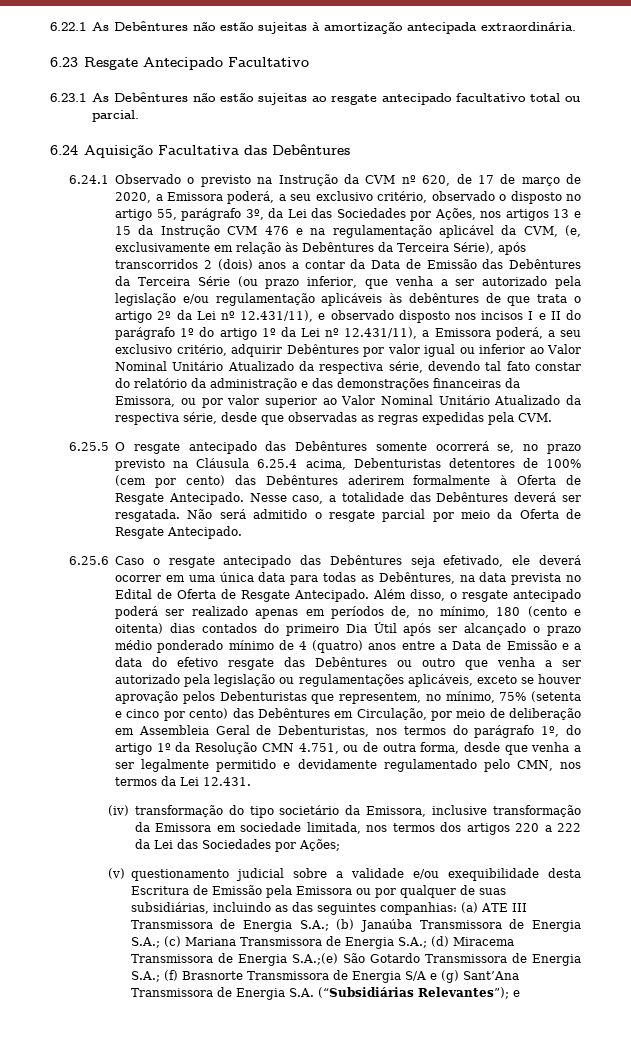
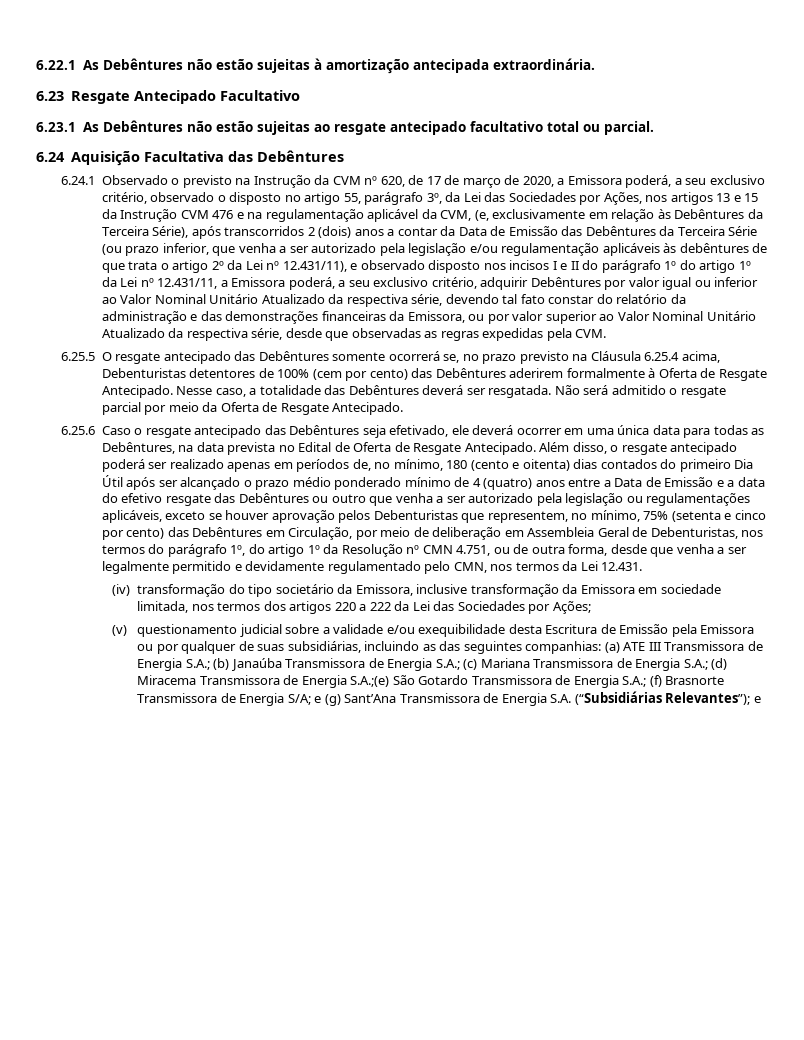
- 6.24.1 Observado o previsto na Instrução da CVM nº 620, de 17 de março de 2020, a Emissora poderá, a seu exclusivo critério, observado o disposto no artigo 55, parágrafo 3º, da Lei das Sociedades por Ações, nos artigos 13 e 15 da Instrução CVM 476 e na regulamentação aplicável da CVM, (e, exclusivamente em relação às Debêntures da Terceira Série), após transcorridos 2 (dois) anos a contar da Data de Emissão das Debêntures da Terceira Série (ou prazo inferior, que venha a ser autorizado pela legislação e/ou regulamentação aplicáveis às debêntures de que trata o artigo 2º da Lei nº 12.431/11), e observado disposto nos incisos I e II do parágrafo 1º do artigo 1º da Lei nº 12.431/11), a Emissora poderá, a seu exclusivo critério, adquirir Debêntures por valor igual ou inferior ao Valor Nominal Unitário Atualizado da respectiva série, devendo tal fato constar do relatório da administração e das demonstrações financeiras da Emissora, ou por valor superior ao Valor Nominal Unitário Atualizado da respectiva série, desde que observadas as regras expedidas pela CVM.
+ 6.24.1 Observado o previsto na Instrução da CVM nº 620, de 17 de março de 2020, a Emissora poderá, a seu exclusivo critério, observado o disposto no artigo 55, parágrafo 3º, da Lei das Sociedades por Ações, nos artigos 13 e 15 da Instrução CVM 476 e na regulamentação aplicável da CVM, (e, exclusivamente em relação às Debêntures da Terceira Série), após transcorridos 2 (dois) anos a contar da Data de Emissão das Debêntures da Terceira Série (ou prazo inferior, que venha a ser autorizado pela legislação e/ou regulamentação aplicáveis às debêntures de que trata o artigo 2º da Lei nº 12.431/11), e observado disposto nos incisos I e II do parágrafo 1º do artigo 1º da Lei nº 12.431/11, a Emissora poderá, a seu exclusivo critério, adquirir Debêntures por valor igual ou inferior ao Valor Nominal Unitário Atualizado da respectiva série, devendo tal fato constar do relatório da administração e das demonstrações financeiras da Emissora, ou por valor superior ao Valor Nominal Unitário Atualizado da respectiva série, desde que observadas as regras expedidas pela CVM.
- Além disso, o resgate antecipado poderá ser realizado apenas em períodos de, no mínimo, 180 (cento e oitenta) dias contados do primeiro Dia Útil após ser alcançado o prazo médio ponderado mínimo de 4 (quatro) anos entre a Data de Emissão e a data do efetivo resgate das Debêntures ou outro que venha a ser autorizado pela legislação ou regulamentações aplicáveis, exceto se houver aprovação pelos Debenturistas que representem, no mínimo, 75% (setenta e cinco por cento) das Debêntures em Circulação, por meio de deliberação em Assembleia Geral de Debenturistas, nos termos do parágrafo 1º, do artigo 1º da Resolução CMN 4.751, ou de outra forma, desde que venha a ser legalmente permitido e devidamente regulamentado pelo CMN, nos termos da Lei 12.431.
+ Além disso, o resgate antecipado poderá ser realizado apenas em períodos de, no mínimo, 180 (cento e oitenta) dias contados do primeiro Dia Útil após ser alcançado o prazo médio ponderado mínimo de 4 (quatro) anos entre a Data de Emissão e a data do efetivo resgate das Debêntures ou outro que venha a ser autorizado pela legislação ou regulamentações aplicáveis, exceto se houver aprovação pelos Debenturistas que representem, no mínimo, 75% (setenta e cinco por cento) das Debêntures em Circulação, por meio de deliberação em Assembleia Geral de Debenturistas, nos termos do parágrafo 1º, do artigo 1º da Resolução nº CMN 4.751, ou de outra forma, desde que venha a ser legalmente permitido e devidamente regulamentado pelo CMN, nos termos da Lei 12.431.
- (f) Brasnorte Transmissora de Energia S/A e (g) Sant’Ana Transmissora de Energia S.A. (“Subsidiárias Relevantes”);
+ (f) Brasnorte Transmissora de Energia S/A; e (g) Sant’Ana Transmissora de Energia S.A. (“Subsidiárias Relevantes”);

